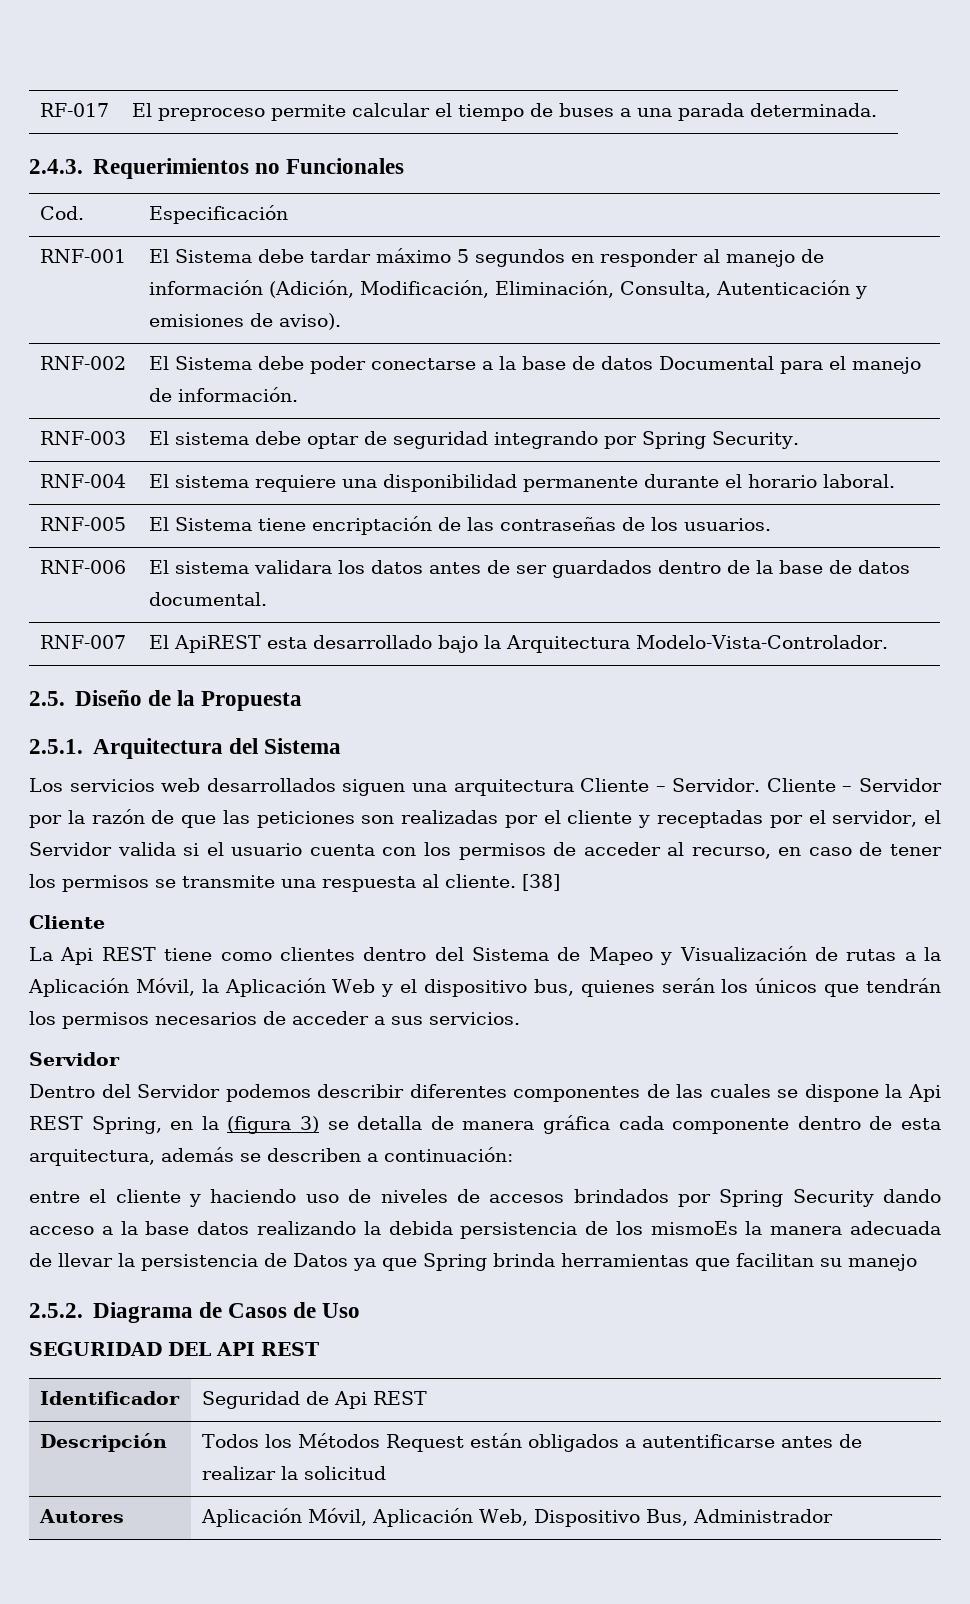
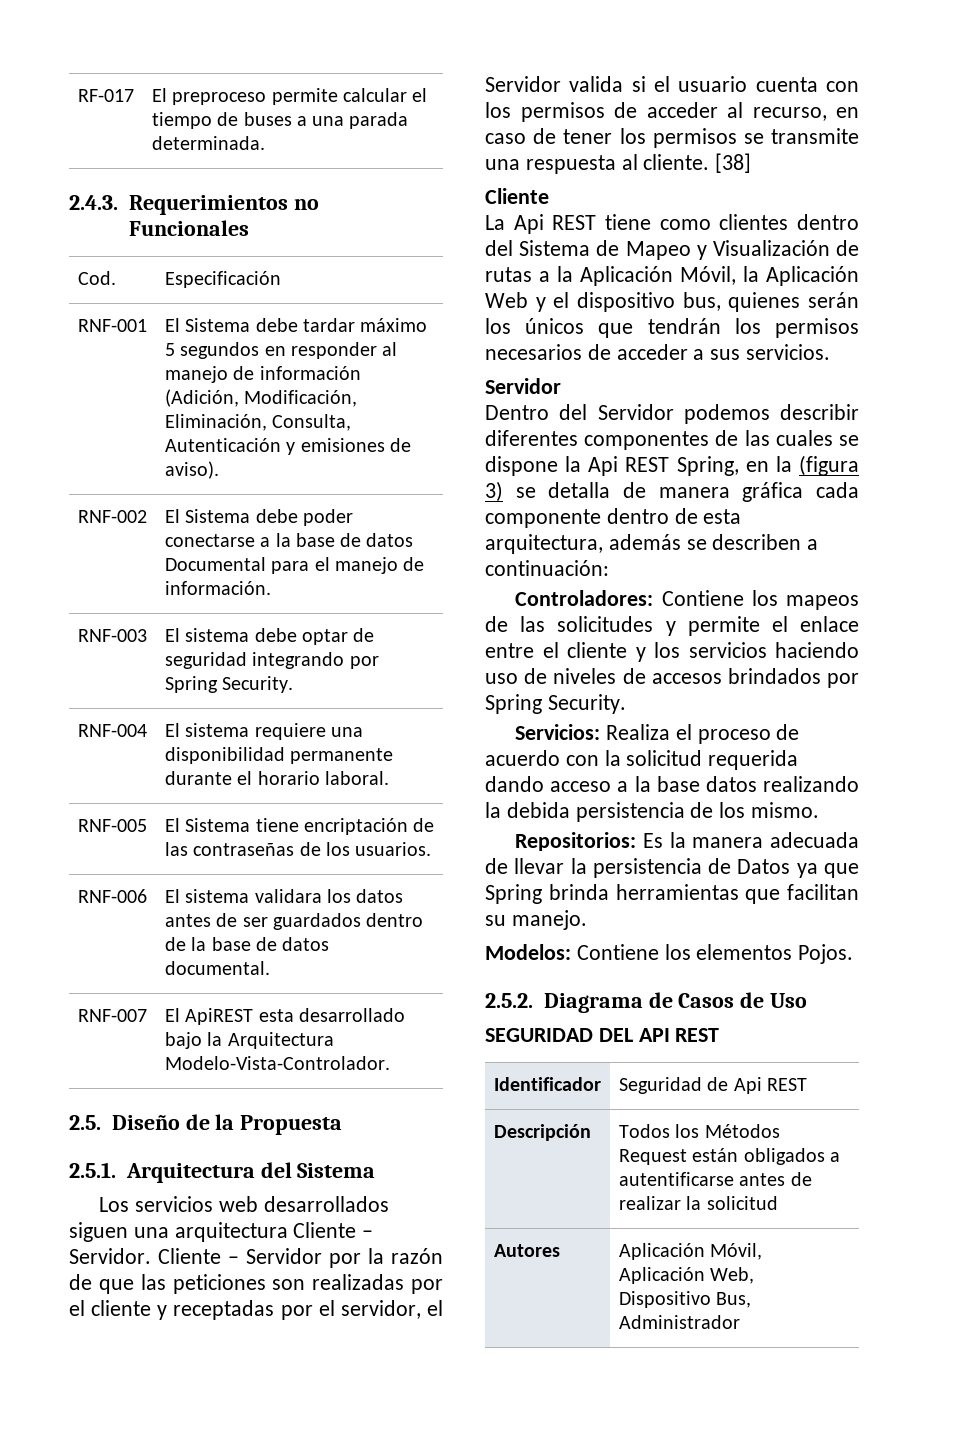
- entre el cliente y haciendo uso de niveles de accesos brindados por Spring Security dando acceso a la base datos realizando la debida persistencia de los mismoEs la manera adecuada de llevar la persistencia de Datos ya que Spring brinda herramientas que facilitan su manejo
+ Controladores: Contiene los mapeos de las solicitudes y permite el enlace entre el cliente y los servicios haciendo uso de niveles de accesos brindados por Spring Security.
+ Servicios: Realiza el proceso de acuerdo con la solicitud requerida dando acceso a la base datos realizando la debida persistencia de los mismo.
+ Repositorios: Es la manera adecuada de llevar la persistencia de Datos ya que Spring brinda herramientas que facilitan su manejo.
+ Modelos: Contiene los elementos Pojos.

